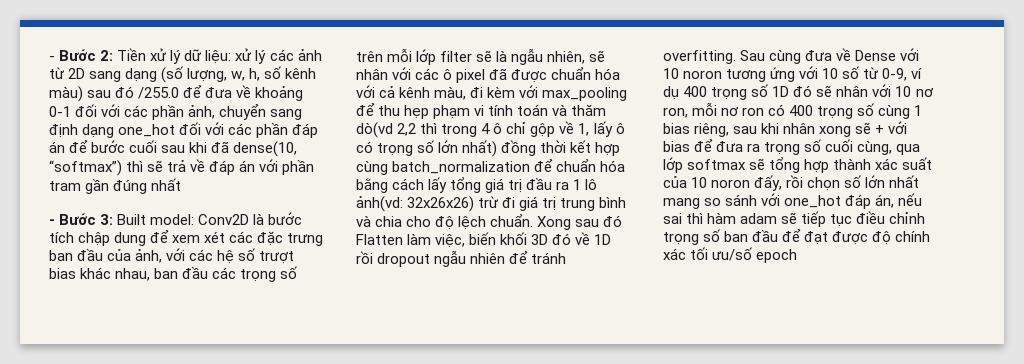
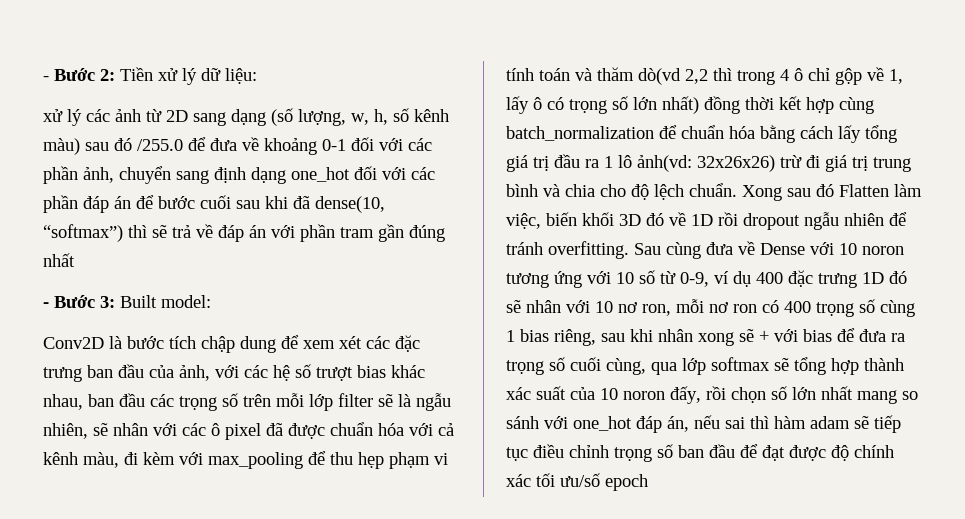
- Tiền xử lý dữ liệu: xử lý các ảnh từ 2D sang dạng (số lượng, w, h, số kênh màu) sau đó /255.0 để đưa về khoảng 0-1 đối với các phần ảnh, chuyển sang định dạng one_hot đối với các phần đáp án để bước cuối sau khi đã dense(10, “softmax”) thì sẽ trả về đáp án với phần tram gần đúng nhất
+ Tiền xử lý dữ liệu:
+ xử lý các ảnh từ 2D sang dạng (số lượng, w, h, số kênh màu) sau đó /255.0 để đưa về khoảng 0-1 đối với các phần ảnh, chuyển sang định dạng one_hot đối với các phần đáp án để bước cuối sau khi đã dense(10, “softmax”) thì sẽ trả về đáp án với phần tram gần đúng nhất
- Built model: Conv2D là bước tích chập dung để xem xét các đặc trưng ban đầu của ảnh, với các hệ số trượt bias khác nhau, ban đầu các trọng số trên mỗi lớp filter sẽ là ngẫu nhiên, sẽ nhân với các ô pixel đã được chuẩn hóa với cả kênh màu, đi kèm với max_pooling để thu hẹp phạm vi tính toán và thăm dò(vd 2,2 thì trong 4 ô chỉ gộp về 1, lấy ô có trọng số lớn nhất) đồng thời kết hợp cùng batch_normalization để chuẩn hóa bằng cách lấy tổng giá trị đầu ra 1 lô ảnh(vd:
+ Built model:
+ Conv2D là bước tích chập dung để xem xét các đặc trưng ban đầu của ảnh, với các hệ số trượt bias khác nhau, ban đầu các trọng số trên mỗi lớp filter sẽ là ngẫu nhiên, sẽ nhân với các ô pixel đã được chuẩn hóa với cả kênh màu, đi kèm với max_pooling để thu hẹp phạm vi tính toán và thăm dò(vd 2,2 thì trong 4 ô chỉ gộp về 1, lấy ô có trọng số lớn nhất) đồng thời kết hợp cùng batch_normalization để chuẩn hóa bằng cách lấy tổng giá trị đầu ra 1 lô ảnh(vd:
- Sau cùng đưa về Dense với 10 noron tương ứng với 10 số từ 0-9, ví dụ 400 trọng số 1D đó sẽ nhân với 10 nơ ron, mỗi nơ ron có 400 trọng số cùng 1 bias riêng, sau khi nhân xong sẽ + với bias để đưa ra trọng số cuối cùng, qua lớp softmax sẽ tổng hợp thành xác suất của 10 noron đấy, rồi chọn số lớn nhất mang so sánh với one_hot đáp án, nếu sai thì hàm adam sẽ tiếp tục điều chỉnh trọng số ban đầu để đạt được độ chính xác tối ưu/số epoch
+ Sau cùng đưa về Dense với 10 noron tương ứng với 10 số từ 0-9, ví dụ 400 đặc trưng 1D đó sẽ nhân với 10 nơ ron, mỗi nơ ron có 400 trọng số cùng 1 bias riêng, sau khi nhân xong sẽ + với bias để đưa ra trọng số cuối cùng, qua lớp softmax sẽ tổng hợp thành xác suất của 10 noron đấy, rồi chọn số lớn nhất mang so sánh với one_hot đáp án, nếu sai thì hàm adam sẽ tiếp tục điều chỉnh trọng số ban đầu để đạt được độ chính xác tối ưu/số epoch

